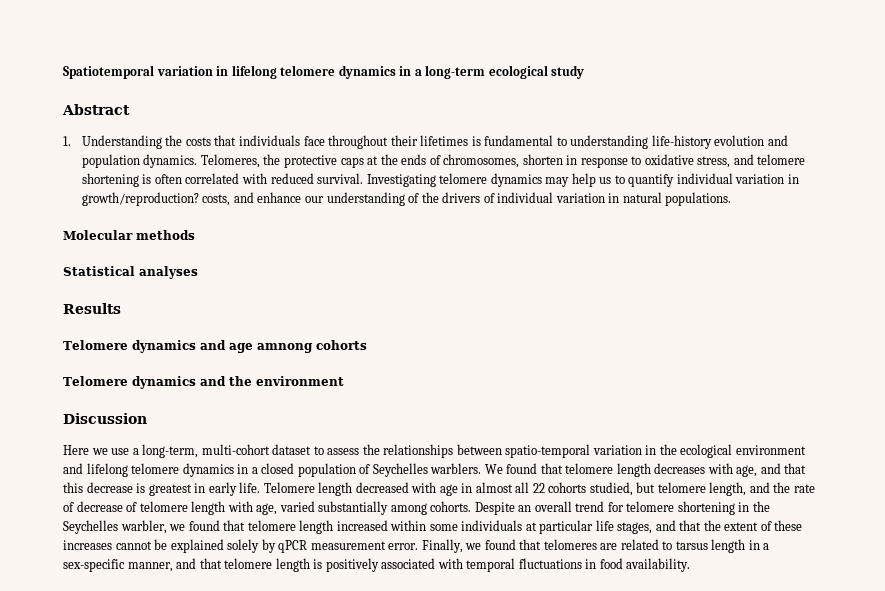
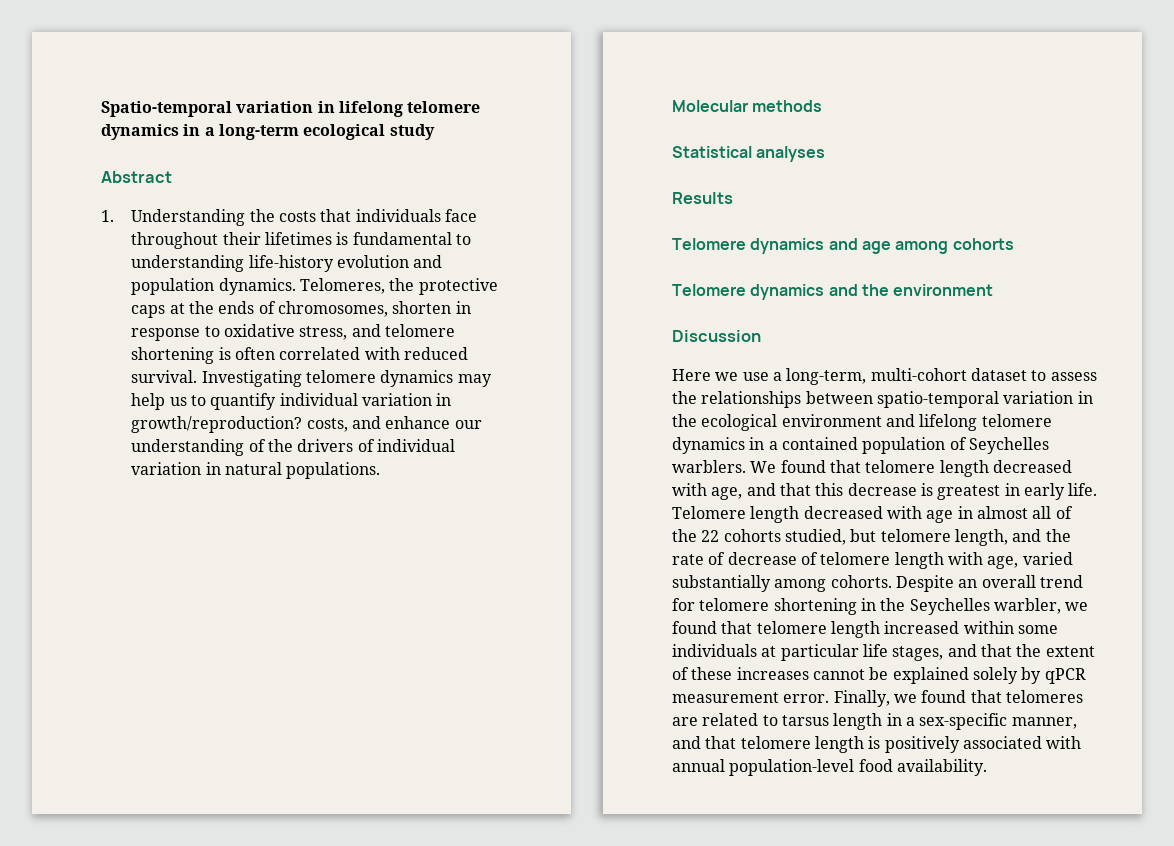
- Spatiotemporal variation in lifelong telomere dynamics in a long-term ecological study
+ Spatio-temporal variation in lifelong telomere dynamics in a long-term ecological study
- Telomere dynamics and age amnong cohorts
+ Telomere dynamics and age among cohorts
- Here we use a long-term, multi-cohort dataset to assess the relationships between spatio-temporal variation in the ecological environment and lifelong telomere dynamics in a closed population of Seychelles warblers.
+ Here we use a long-term, multi-cohort dataset to assess the relationships between spatio-temporal variation in the ecological environment and lifelong telomere dynamics in a contained population of Seychelles warblers.
- We found that telomere length decreases with age, and that this decrease is greatest in early life.
+ We found that telomere length decreased with age, and that this decrease is greatest in early life.
- Telomere length decreased with age in almost all 22 cohorts studied, but telomere length, and the rate of decrease of telomere length with age, varied substantially among cohorts.
+ Telomere length decreased with age in almost all of the 22 cohorts studied, but telomere length, and the rate of decrease of telomere length with age, varied substantially among cohorts.
- Finally, we found that telomeres are related to tarsus length in a sex-specific manner, and that telomere length is positively associated with temporal fluctuations in food availability.
+ Finally, we found that telomeres are related to tarsus length in a sex-specific manner, and that telomere length is positively associated with annual population-level food availability.

